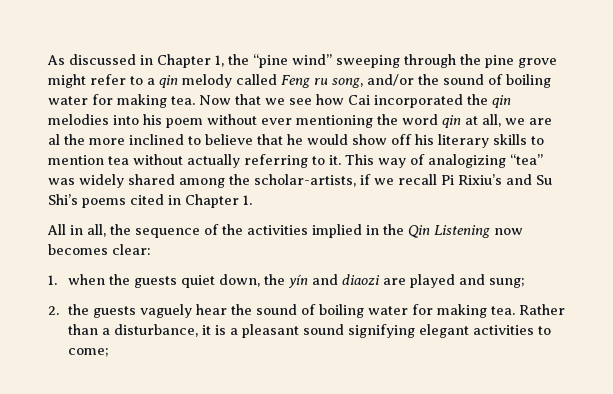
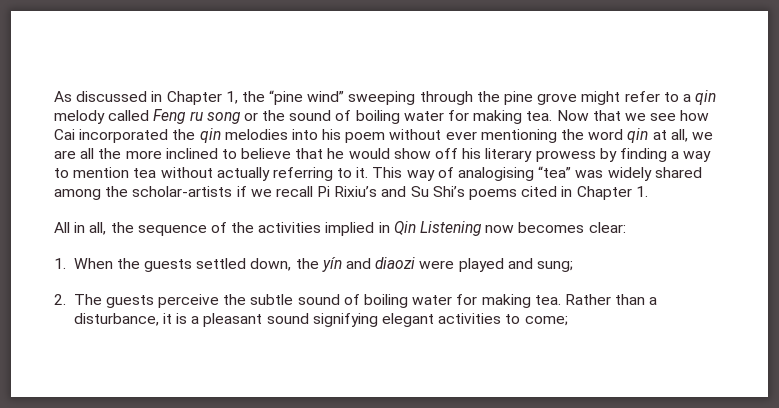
- As discussed in Chapter 1, the “pine wind” sweeping through the pine grove might refer to a qin melody called Feng ru song, and/or the sound of boiling water for making tea.
+ As discussed in Chapter 1, the “pine wind” sweeping through the pine grove might refer to a qin melody called Feng ru song or the sound of boiling water for making tea.
- Now that we see how Cai incorporated the qin melodies into his poem without ever mentioning the word qin at all, we are al the more inclined to believe that he would show off his literary skills to mention tea without actually referring to it.
+ Now that we see how Cai incorporated the qin melodies into his poem without ever mentioning the word qin at all, we are all the more inclined to believe that he would show off his literary prowess by finding a way to mention tea without actually referring to it.
- This way of analogizing “tea” was widely shared among the scholar-artists, if we recall Pi Rixiu’s and Su Shi’s poems cited in Chapter 1.
+ This way of analogising “tea” was widely shared among the scholar-artists if we recall Pi Rixiu’s and Su Shi’s poems cited in Chapter 1.
- All in all, the sequence of the activities implied in the Qin Listening now becomes clear:
+ All in all, the sequence of the activities implied in Qin Listening now becomes clear:
- 1. when the guests quiet down, the yín and diaozi are played and sung;
+ 1. When the guests settled down, the yín and diaozi were played and sung;
- 2. the guests vaguely hear the sound of boiling water for making tea.
+ 2. The guests perceive the subtle sound of boiling water for making tea.

